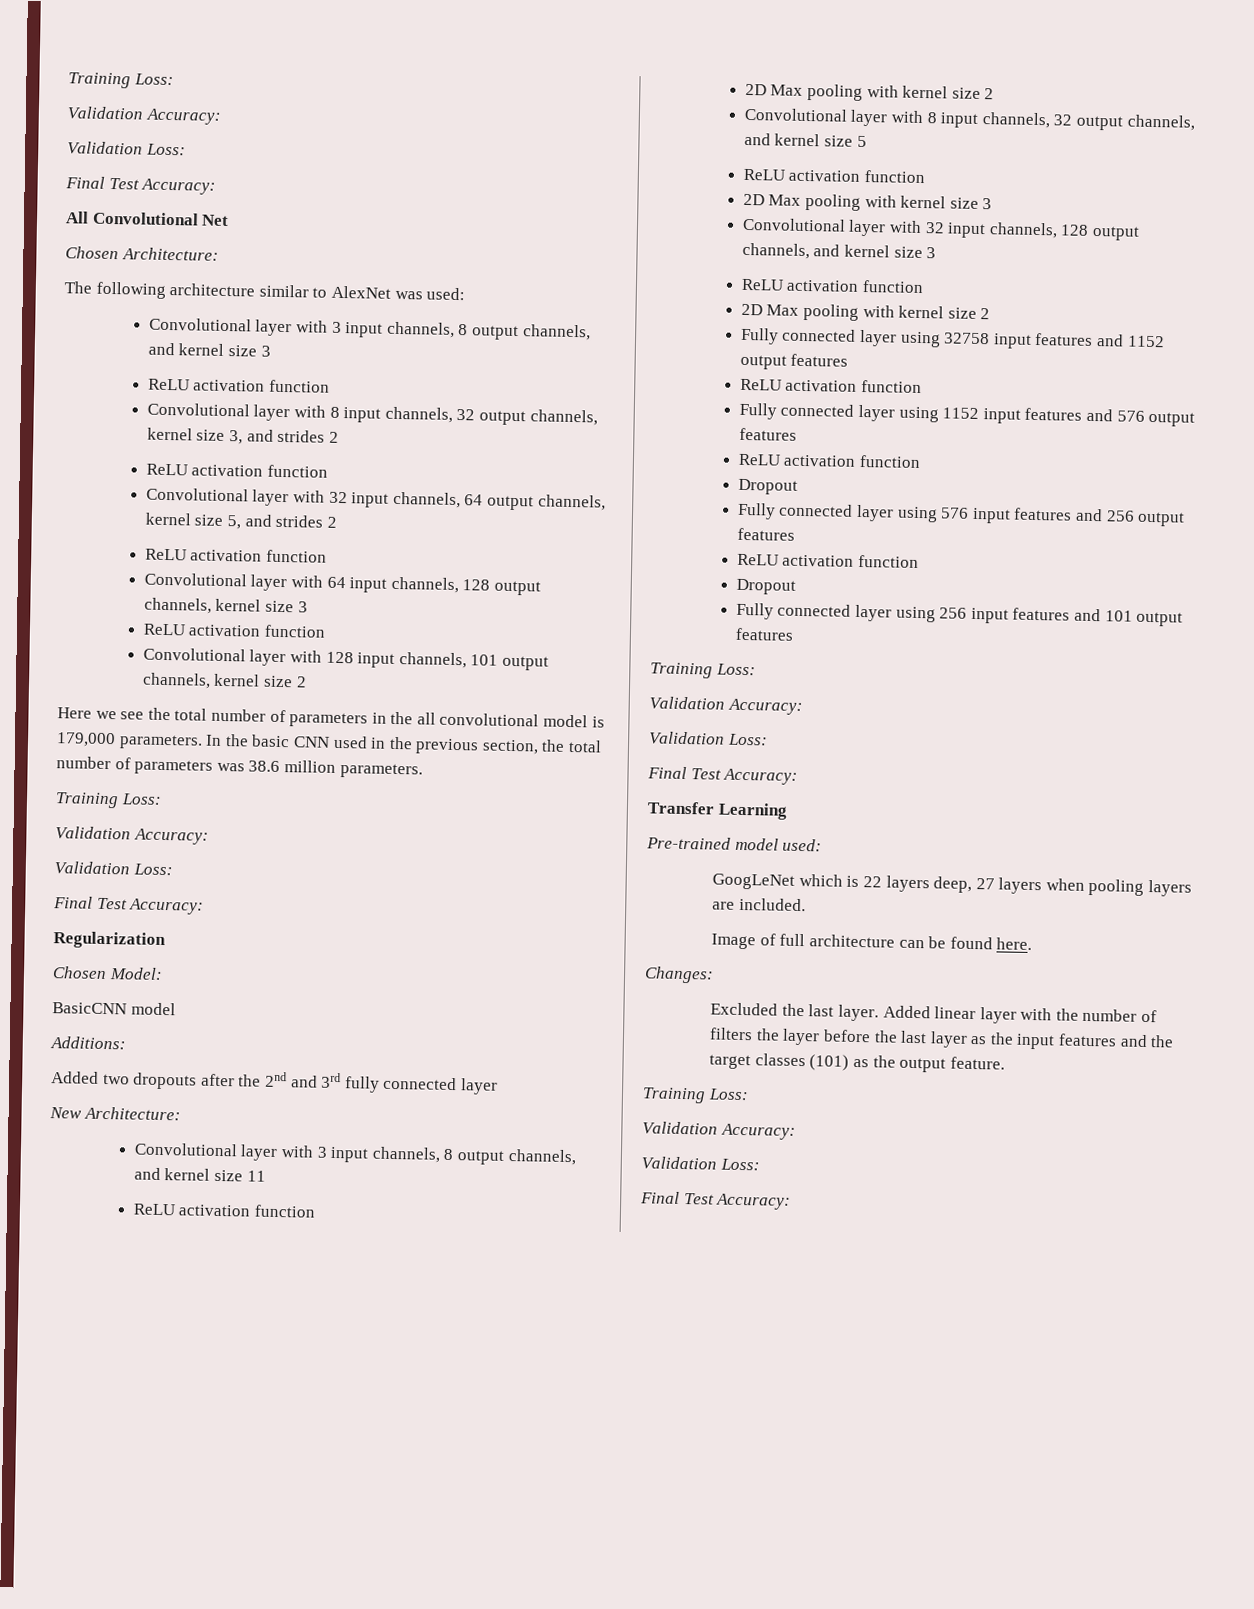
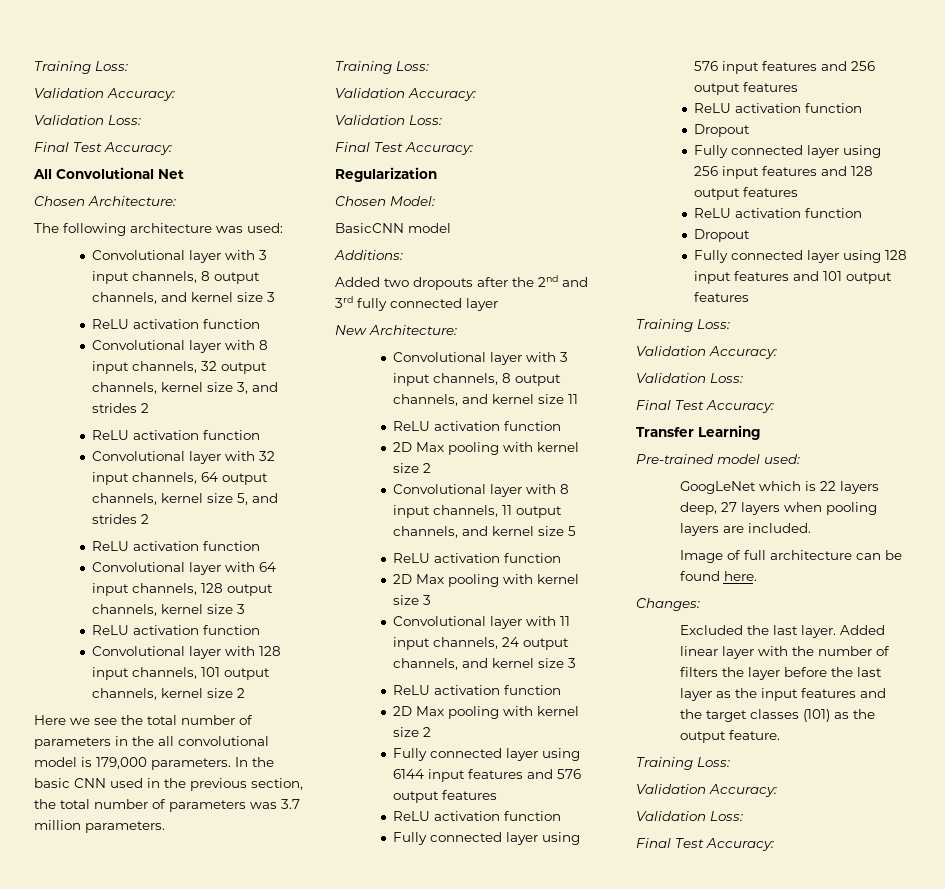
- The following architecture similar to AlexNet was used:
+ The following architecture was used:
- In the basic CNN used in the previous section, the total number of parameters was 38.6 million parameters.
+ In the basic CNN used in the previous section, the total number of parameters was 3.7 million parameters.
- Convolutional layer with 8 input channels, 32 output channels, and kernel size 5
+ Convolutional layer with 8 input channels, 11 output channels, and kernel size 5
- Convolutional layer with 32 input channels, 128 output channels, and kernel size 3
+ Convolutional layer with 11 input channels, 24 output channels, and kernel size 3
- Fully connected layer using 32758 input features and 1152 output features
+ Fully connected layer using 6144 input features and 576 output features
  ReLU activation function
- Fully connected layer using 1152 input features and 576 output features
- ReLU activation function
- Dropout
- Fully connected layer using 256 input features and 101 output features
+ Fully connected layer using 256 input features and 128 output features
+ ReLU activation function
+ Dropout
+ Fully connected layer using 128 input features and 101 output features

